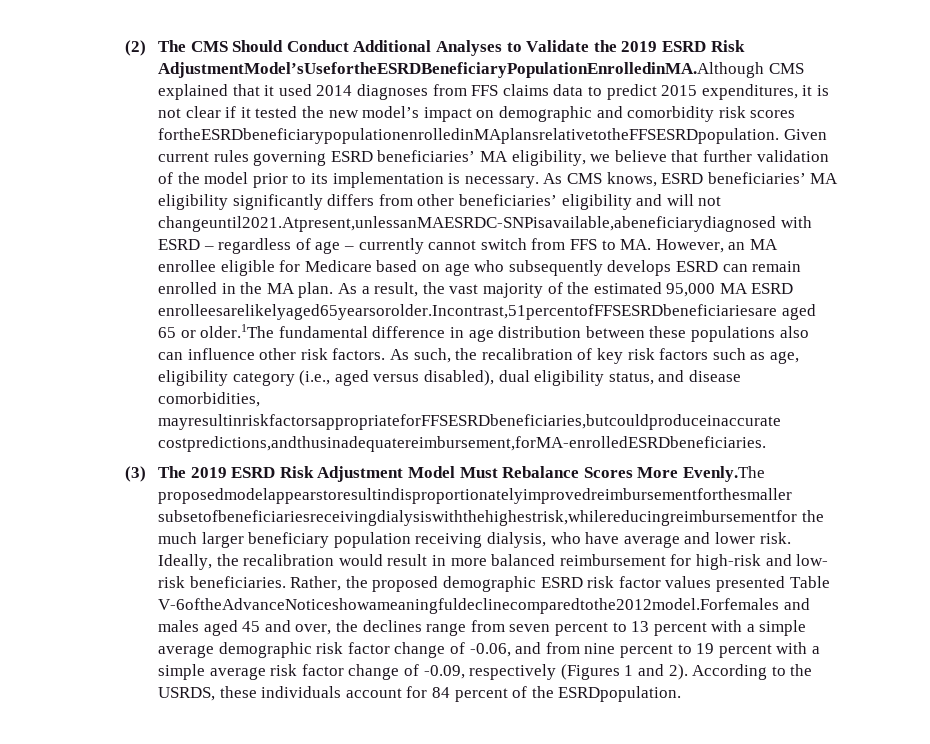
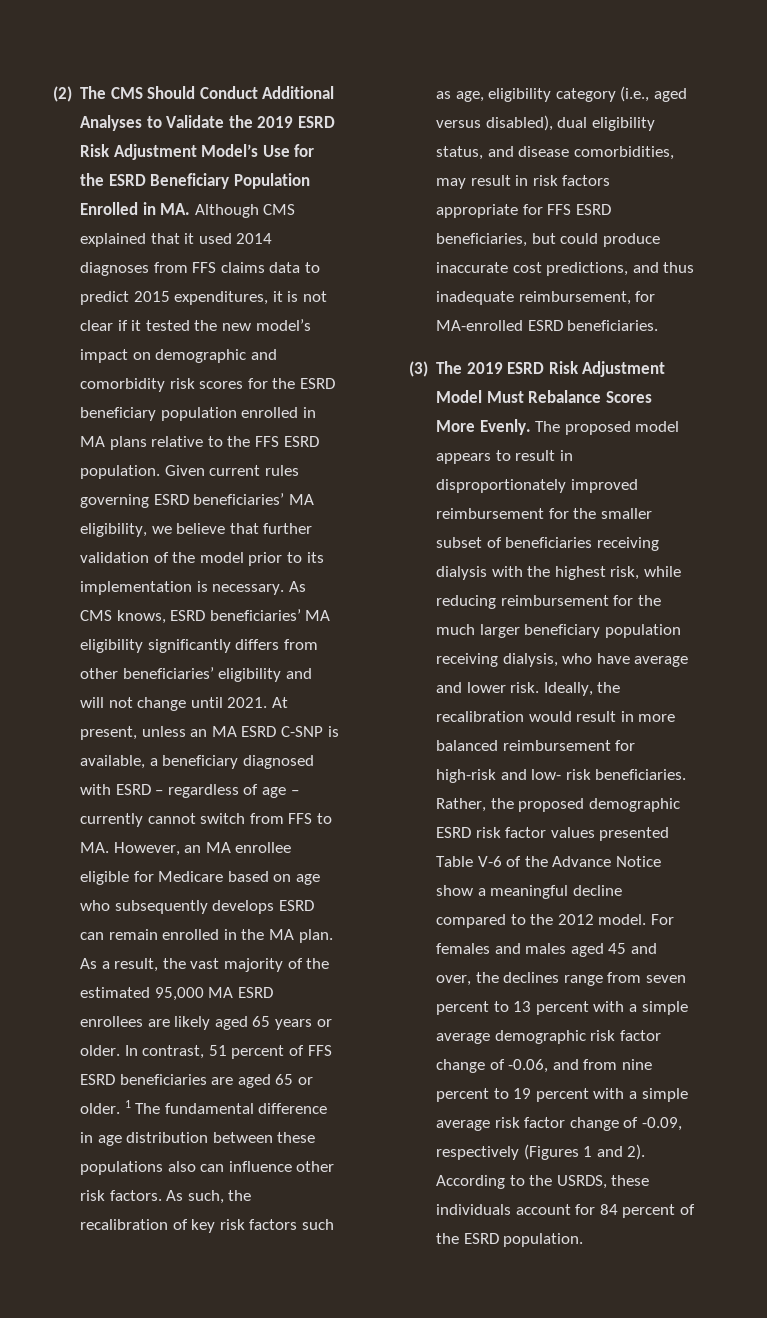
- (2) The CMS Should Conduct Additional Analyses to Validate the 2019 ESRD Risk AdjustmentModel’sUsefortheESRDBeneficiaryPopulationEnrolledinMA.Although CMS explained that it used 2014 diagnoses from FFS claims data to predict 2015 expenditures, it is not clear if it tested the new model’s impact on demographic and comorbidity risk scores fortheESRDbeneficiarypopulationenrolledinMAplansrelativetotheFFSESRDpopulation.
+ (2) The CMS Should Conduct Additional Analyses to Validate the 2019 ESRD Risk Adjustment Model’s Use for the ESRD Beneficiary Population Enrolled in MA. Although CMS explained that it used 2014 diagnoses from FFS claims data to predict 2015 expenditures, it is not clear if it tested the new model’s impact on demographic and comorbidity risk scores for the ESRD beneficiary population enrolled in MA plans relative to the FFS ESRD population.
- As CMS knows, ESRD beneficiaries’ MA eligibility significantly differs from other beneficiaries’ eligibility and will not changeuntil2021.Atpresent,unlessanMAESRDC-SNPisavailable,abeneficiarydiagnosed with ESRD – regardless of age – currently cannot switch from FFS to MA. However, an MA enrollee eligible for Medicare based on age who subsequently develops ESRD can remain enrolled in the MA plan.
+ As CMS knows, ESRD beneficiaries’ MA eligibility significantly differs from other beneficiaries’ eligibility and will not change until 2021. At present, unless an MA ESRD C-SNP is available, a beneficiary diagnosed with ESRD – regardless of age – currently cannot switch from FFS to MA. However, an MA enrollee eligible for Medicare based on age who subsequently develops ESRD can remain enrolled in the MA plan.
- As a result, the vast majority of the estimated 95,000 MA ESRD enrolleesarelikelyaged65yearsorolder.Incontrast,51percentofFFSESRDbeneficiariesare aged 65 or older.1The fundamental difference in age distribution between these populations also can influence other risk factors.
+ As a result, the vast majority of the estimated 95,000 MA ESRD enrollees are likely aged 65 years or older. In contrast, 51 percent of FFS ESRD beneficiaries are aged 65 or older. 1 The fundamental difference in age distribution between these populations also can influence other risk factors.
- As such, the recalibration of key risk factors such as age, eligibility category (i.e., aged versus disabled), dual eligibility status, and disease comorbidities, mayresultinriskfactorsappropriateforFFSESRDbeneficiaries,butcouldproduceinaccurate costpredictions,andthusinadequatereimbursement,forMA-enrolledESRDbeneficiaries.
+ As such, the recalibration of key risk factors such as age, eligibility category (i.e., aged versus disabled), dual eligibility status, and disease comorbidities, may result in risk factors appropriate for FFS ESRD beneficiaries, but could produce inaccurate cost predictions, and thus inadequate reimbursement, for MA-enrolled ESRD beneficiaries.
- (3) The 2019 ESRD Risk Adjustment Model Must Rebalance Scores More Evenly.The proposedmodelappearstoresultindisproportionatelyimprovedreimbursementforthesmaller subsetofbeneficiariesreceivingdialysiswiththehighestrisk,whilereducingreimbursementfor the much larger beneficiary population receiving dialysis, who have average and lower risk.
+ (3) The 2019 ESRD Risk Adjustment Model Must Rebalance Scores More Evenly. The proposed model appears to result in disproportionately improved reimbursement for the smaller subset of beneficiaries receiving dialysis with the highest risk, while reducing reimbursement for the much larger beneficiary population receiving dialysis, who have average and lower risk.
- Rather, the proposed demographic ESRD risk factor values presented Table V-6oftheAdvanceNoticeshowameaningfuldeclinecomparedtothe2012model.Forfemales and males aged 45 and over, the declines range from seven percent to 13 percent with a simple average demographic risk factor change of -0.06, and from nine percent to 19 percent with a simple average risk factor change of -0.09, respectively (Figures 1 and 2).
+ Rather, the proposed demographic ESRD risk factor values presented Table V-6 of the Advance Notice show a meaningful decline compared to the 2012 model. For females and males aged 45 and over, the declines range from seven percent to 13 percent with a simple average demographic risk factor change of -0.06, and from nine percent to 19 percent with a simple average risk factor change of -0.09, respectively (Figures 1 and 2).
- According to the USRDS, these individuals account for 84 percent of the ESRDpopulation.
+ According to the USRDS, these individuals account for 84 percent of the ESRD population.

